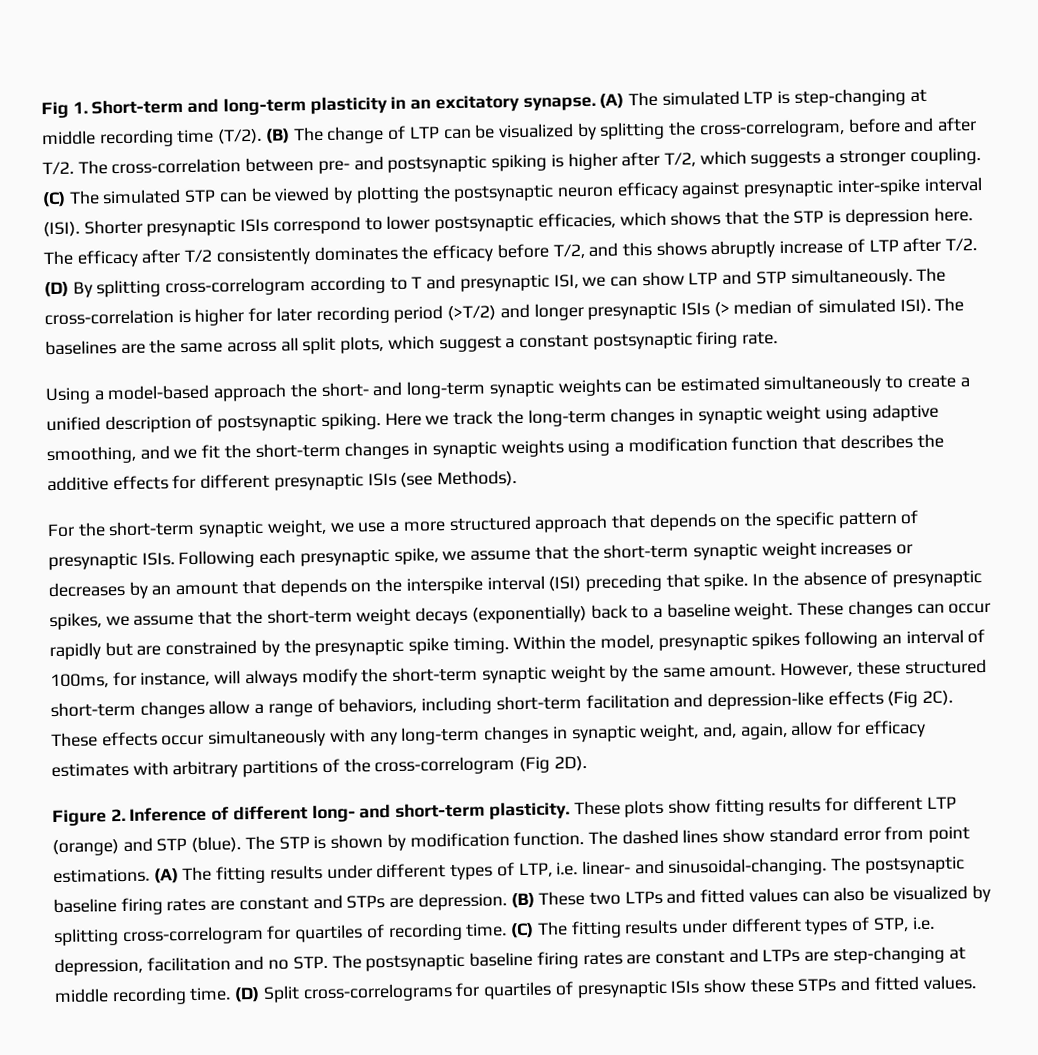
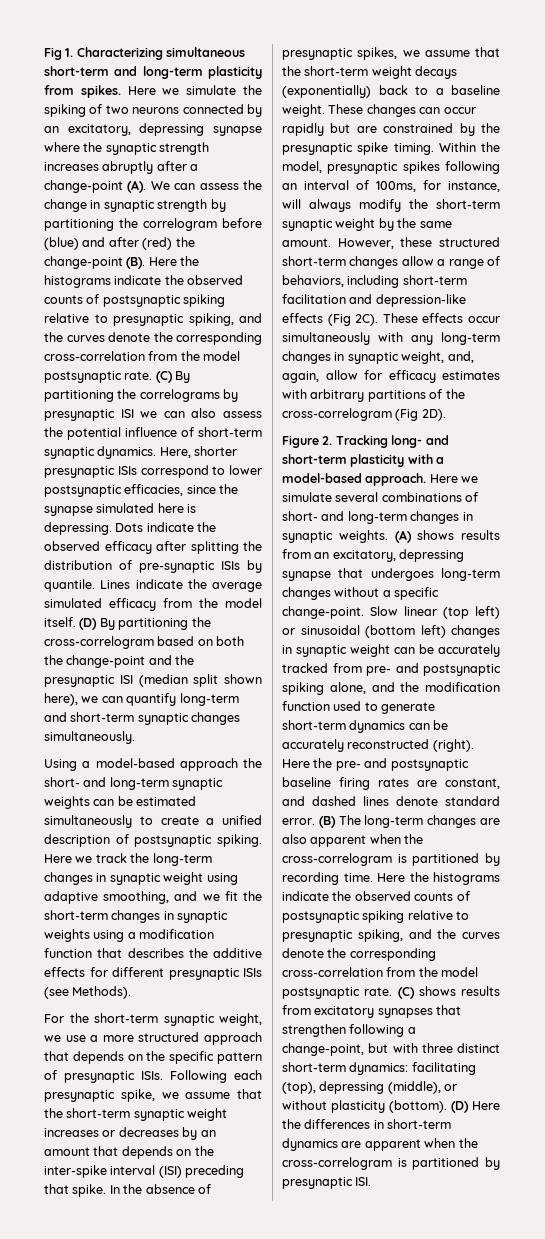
- Fig 1. Short-term and long-term plasticity in an excitatory synapse. (A) The simulated LTP is step-changing at middle recording time (T/2). (B) The change of LTP can be visualized by splitting the cross-correlogram, before and after T/2. The cross-correlation between pre- and postsynaptic spiking is higher after T/2, which suggests a stronger coupling. (C) The simulated STP can be viewed by plotting the postsynaptic neuron efficacy against presynaptic inter-spike interval (ISI). Shorter presynaptic ISIs correspond to lower postsynaptic efficacies, which shows that the STP is depression here. The efficacy after T/2 consistently dominates the efficacy before T/2, and this shows abruptly increase of LTP after T/2. (D) By splitting cross-correlogram according to T and presynaptic ISI, we can show LTP and STP simultaneously. The cross-correlation is higher for later recording period (>T/2) and longer presynaptic ISIs (> median of simulated ISI). The baselines are the same across all split plots, which suggest a constant postsynaptic firing rate.
+ Fig 1. Characterizing simultaneous short-term and long-term plasticity from spikes. Here we simulate the spiking of two neurons connected by an excitatory, depressing synapse where the synaptic strength increases abruptly after a change-point (A). We can assess the change in synaptic strength by partitioning the correlogram before (blue) and after (red) the change-point (B). Here the histograms indicate the observed counts of postsynaptic spiking relative to presynaptic spiking, and the curves denote the corresponding cross-correlation from the model postsynaptic rate. (C) By partitioning the correlograms by presynaptic ISI we can also assess the potential influence of short-term synaptic dynamics. Here, shorter presynaptic ISIs correspond to lower postsynaptic efficacies, since the synapse simulated here is depressing. Dots indicate the observed efficacy after splitting the distribution of pre-synaptic ISIs by quantile. Lines indicate the average simulated efficacy from the model itself. (D) By partitioning the cross-correlogram based on both the change-point and the presynaptic ISI (median split shown here), we can quantify long-term and short-term synaptic changes simultaneously.
- Following each presynaptic spike, we assume that the short-term synaptic weight increases or decreases by an amount that depends on the interspike interval (ISI) preceding that spike.
+ Following each presynaptic spike, we assume that the short-term synaptic weight increases or decreases by an amount that depends on the inter-spike interval (ISI) preceding that spike.
- Figure 2. Inference of different long- and short-term plasticity. These plots show fitting results for different LTP (orange) and STP (blue). The STP is shown by modification function. The dashed lines show standard error from point estimations. (A) The fitting results under different types of LTP, i.e. linear- and sinusoidal-changing. The postsynaptic baseline firing rates are constant and STPs are depression. (B) These two LTPs and fitted values can also be visualized by splitting cross-correlogram for quartiles of recording time. (C) The fitting results under different types of STP, i.e. depression, facilitation and no STP. The postsynaptic baseline firing rates are constant and LTPs are step-changing at middle recording time. (D) Split cross-correlograms for quartiles of presynaptic ISIs show these STPs and fitted values.
+ Figure 2. Tracking long- and short-term plasticity with a model-based approach. Here we simulate several combinations of short- and long-term changes in synaptic weights. (A) shows results from an excitatory, depressing synapse that undergoes long-term changes without a specific change-point. Slow linear (top left) or sinusoidal (bottom left) changes in synaptic weight can be accurately tracked from pre- and postsynaptic spiking alone, and the modification function used to generate short-term dynamics can be accurately reconstructed (right). Here the pre- and postsynaptic baseline firing rates are constant, and dashed lines denote standard error. (B) The long-term changes are also apparent when the cross-correlogram is partitioned by recording time. Here the histograms indicate the observed counts of postsynaptic spiking relative to presynaptic spiking, and the curves denote the corresponding cross-correlation from the model postsynaptic rate. (C) shows results from excitatory synapses that strengthen following a change-point, but with three distinct short-term dynamics: facilitating (top), depressing (middle), or without plasticity (bottom). (D) Here the differences in short-term dynamics are apparent when the cross-correlogram is partitioned by presynaptic ISI.

